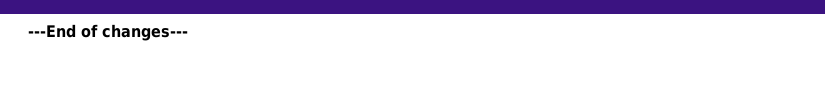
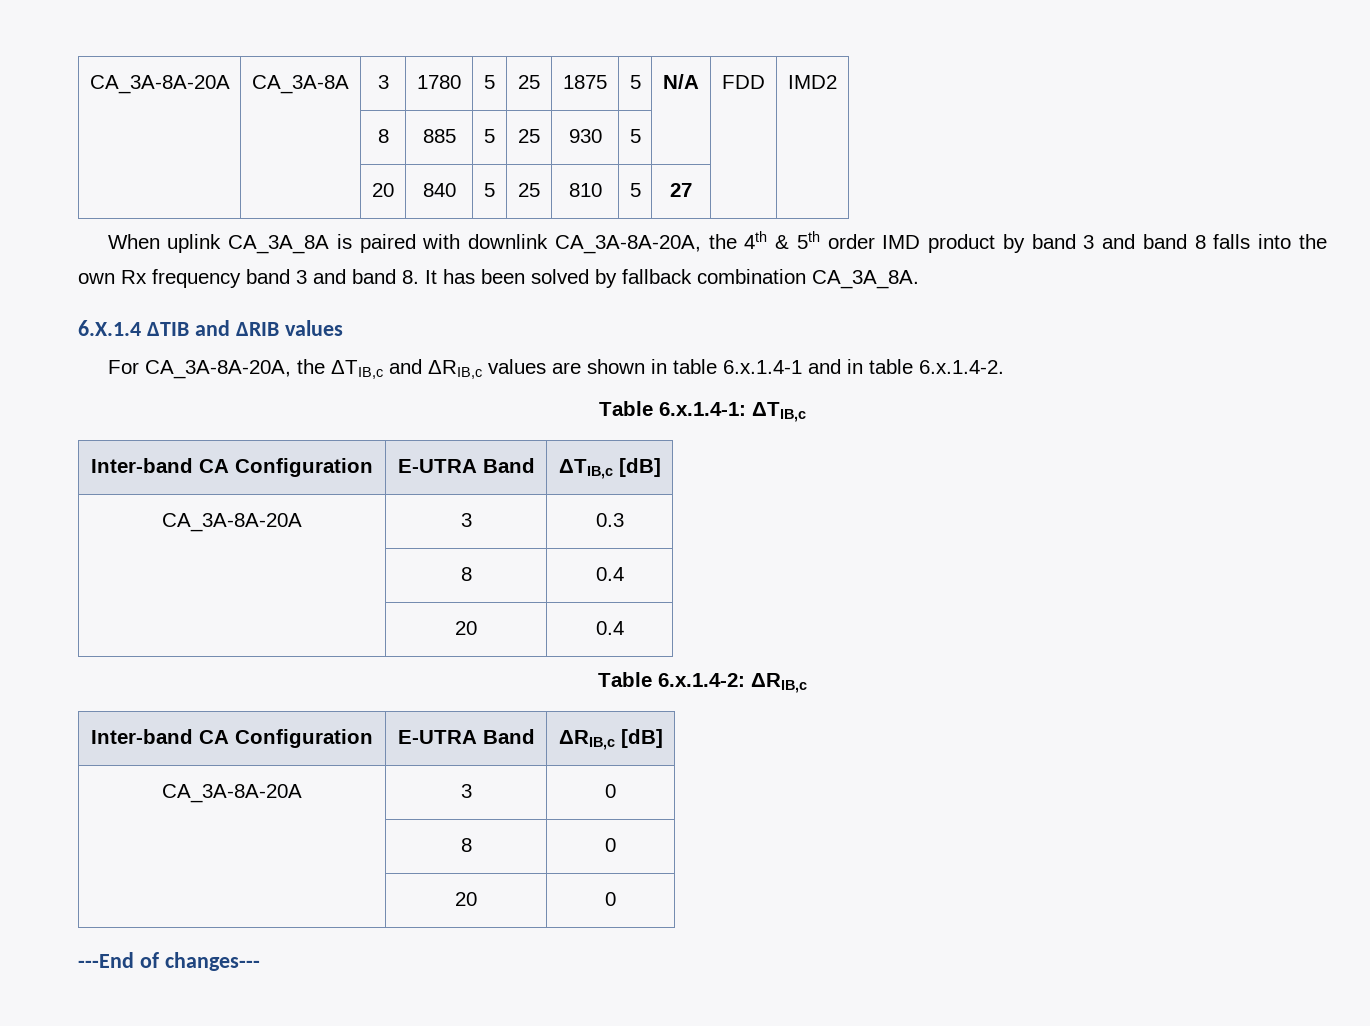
+ CA_3A-8A-20A | CA_3A-8A | 3 | 1780 | 5 | 25 | 1875 | 5 | N/A | FDD | IMD2
+ | | 8 | 885 | 5 | 25 | 930 | 5 | | |
+ | | 20 | 840 | 5 | 25 | 810 | 5 | 27 | |
+ When uplink CA_3A_8A is paired with downlink CA_3A-8A-20A, the 4th & 5th order IMD product by band 3 and band 8 falls into the own Rx frequency band 3 and band 8. It has been solved by fallback combination CA_3A_8A.
+ 6.X.1.4 ∆TIB and ∆RIB values
+ For CA_3A-8A-20A, the ΔTIB,c and ΔRIB,c values are shown in table 6.x.1.4-1 and in table 6.x.1.4-2.
+ Table 6.x.1.4-1: ΔTIB,c
+ Inter-band CA Configuration | E-UTRA Band | ΔTIB,c [dB]
+ CA_3A-8A-20A | 3 | 0.3
+ | 8 | 0.4
+ | 20 | 0.4
+ Table 6.x.1.4-2: ΔRIB,c
+ Inter-band CA Configuration | E-UTRA Band | ΔRIB,c [dB]
+ CA_3A-8A-20A | 3 | 0
+ | 8 | 0
+ | 20 | 0

